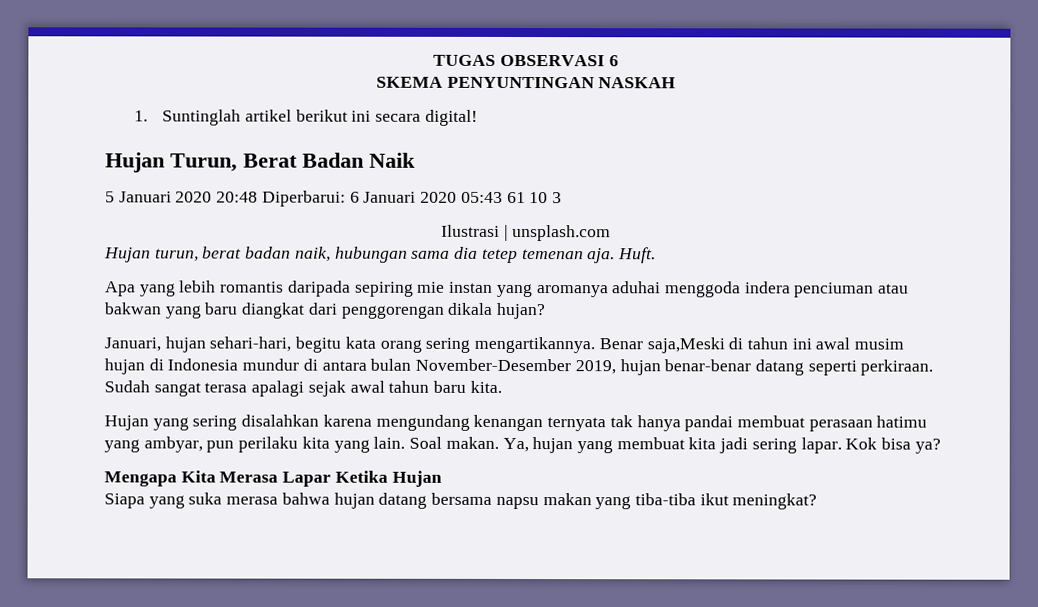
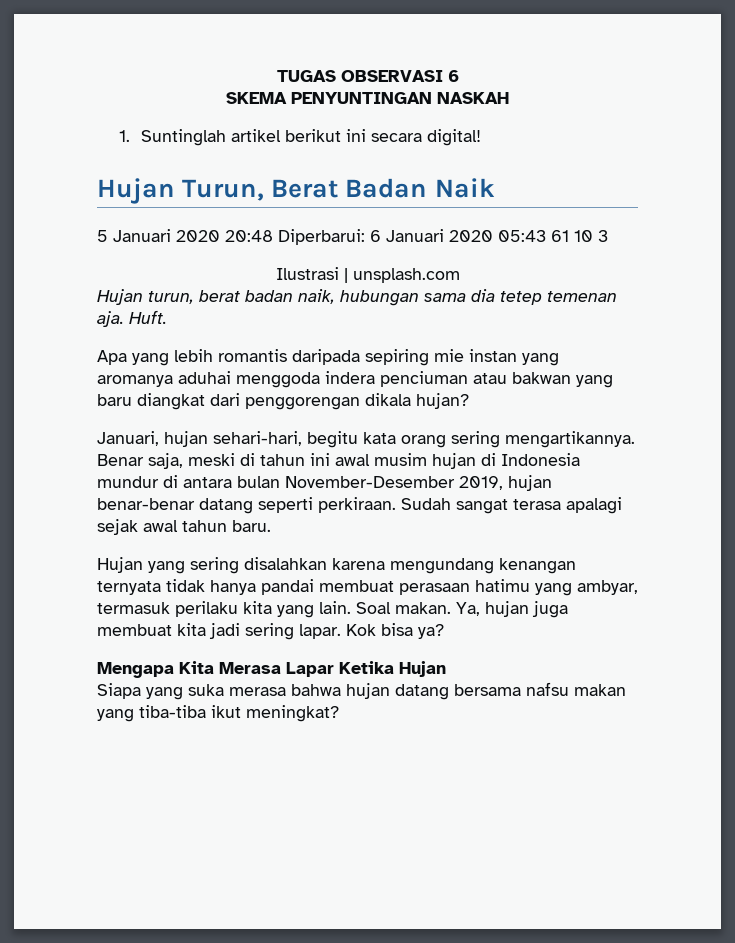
- Benar saja,Meski di tahun ini awal musim hujan di Indonesia mundur di antara bulan November-Desember 2019, hujan benar-benar datang seperti perkiraan.
+ Benar saja, meski di tahun ini awal musim hujan di Indonesia mundur di antara bulan November-Desember 2019, hujan benar-benar datang seperti perkiraan.
- Sudah sangat terasa apalagi sejak awal tahun baru kita.
+ Sudah sangat terasa apalagi sejak awal tahun baru.
- Hujan yang sering disalahkan karena mengundang kenangan ternyata tak hanya pandai membuat perasaan hatimu yang ambyar, pun perilaku kita yang lain.
+ Hujan yang sering disalahkan karena mengundang kenangan ternyata tidak hanya pandai membuat perasaan hatimu yang ambyar, termasuk perilaku kita yang lain.
- Ya, hujan yang membuat kita jadi sering lapar.
+ Ya, hujan juga membuat kita jadi sering lapar.
- Siapa yang suka merasa bahwa hujan datang bersama napsu makan yang tiba-tiba ikut meningkat?
+ Siapa yang suka merasa bahwa hujan datang bersama nafsu makan yang tiba-tiba ikut meningkat?

